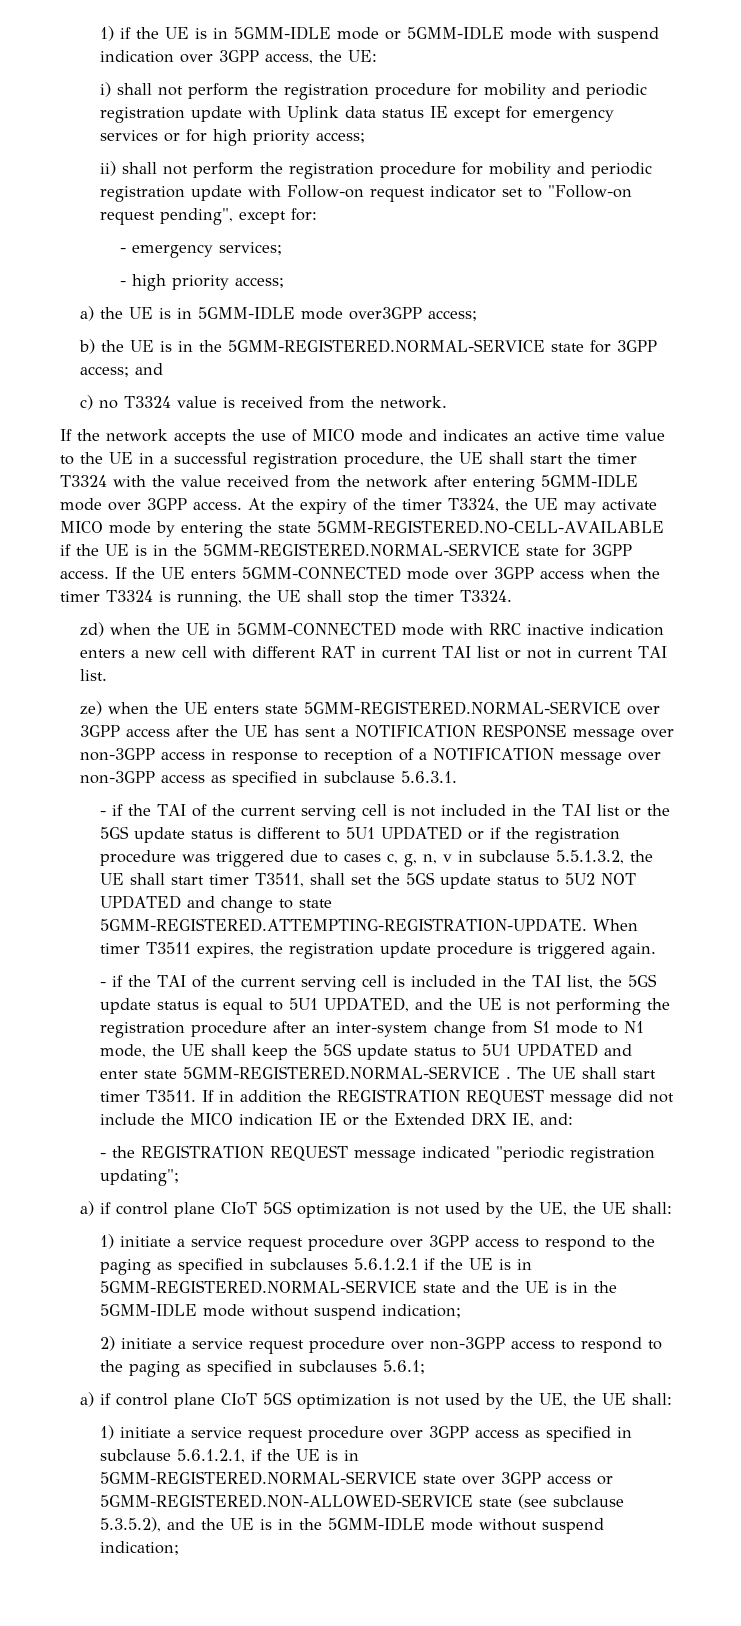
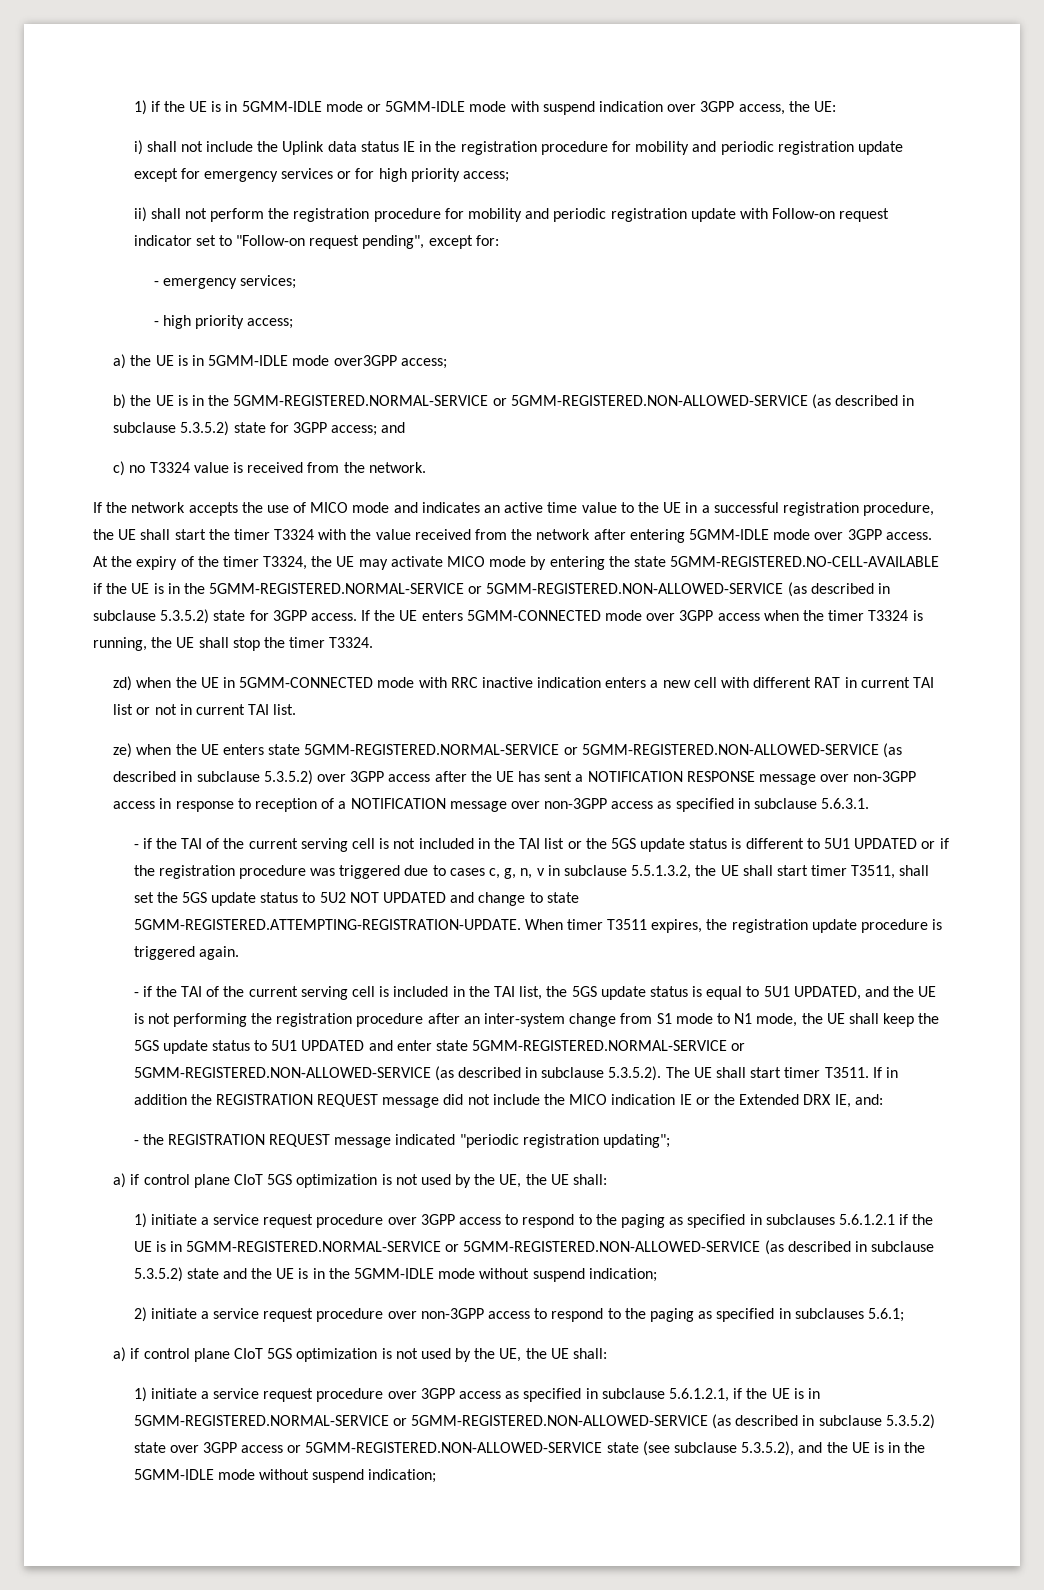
- i) shall not perform the registration procedure for mobility and periodic registration update with Uplink data status IE except for emergency services or for high priority access;
+ i) shall not include the Uplink data status IE in the registration procedure for mobility and periodic registration update except for emergency services or for high priority access;
- b) the UE is in the 5GMM-REGISTERED.NORMAL-SERVICE state for 3GPP access; and
+ b) the UE is in the 5GMM-REGISTERED.NORMAL-SERVICE or 5GMM-REGISTERED.NON-ALLOWED-SERVICE (as described in subclause 5.3.5.2) state for 3GPP access; and
- At the expiry of the timer T3324, the UE may activate MICO mode by entering the state 5GMM-REGISTERED.NO-CELL-AVAILABLE if the UE is in the 5GMM-REGISTERED.NORMAL-SERVICE state for 3GPP access.
+ At the expiry of the timer T3324, the UE may activate MICO mode by entering the state 5GMM-REGISTERED.NO-CELL-AVAILABLE if the UE is in the 5GMM-REGISTERED.NORMAL-SERVICE or 5GMM-REGISTERED.NON-ALLOWED-SERVICE (as described in subclause 5.3.5.2) state for 3GPP access.
- ze) when the UE enters state 5GMM-REGISTERED.NORMAL-SERVICE over 3GPP access after the UE has sent a NOTIFICATION RESPONSE message over non-3GPP access in response to reception of a NOTIFICATION message over non-3GPP access as specified in subclause 5.6.3.1.
+ ze) when the UE enters state 5GMM-REGISTERED.NORMAL-SERVICE or 5GMM-REGISTERED.NON-ALLOWED-SERVICE (as described in subclause 5.3.5.2) over 3GPP access after the UE has sent a NOTIFICATION RESPONSE message over non-3GPP access in response to reception of a NOTIFICATION message over non-3GPP access as specified in subclause 5.6.3.1.
- - if the TAI of the current serving cell is included in the TAI list, the 5GS update status is equal to 5U1 UPDATED, and the UE is not performing the registration procedure after an inter-system change from S1 mode to N1 mode, the UE shall keep the 5GS update status to 5U1 UPDATED and enter state 5GMM-REGISTERED.NORMAL-SERVICE . The UE shall start timer T3511.
+ - if the TAI of the current serving cell is included in the TAI list, the 5GS update status is equal to 5U1 UPDATED, and the UE is not performing the registration procedure after an inter-system change from S1 mode to N1 mode, the UE shall keep the 5GS update status to 5U1 UPDATED and enter state 5GMM-REGISTERED.NORMAL-SERVICE or 5GMM-REGISTERED.NON-ALLOWED-SERVICE (as described in subclause 5.3.5.2). The UE shall start timer T3511.
- 1) initiate a service request procedure over 3GPP access to respond to the paging as specified in subclauses 5.6.1.2.1 if the UE is in 5GMM-REGISTERED.NORMAL-SERVICE state and the UE is in the 5GMM-IDLE mode without suspend indication;
+ 1) initiate a service request procedure over 3GPP access to respond to the paging as specified in subclauses 5.6.1.2.1 if the UE is in 5GMM-REGISTERED.NORMAL-SERVICE or 5GMM-REGISTERED.NON-ALLOWED-SERVICE (as described in subclause 5.3.5.2) state and the UE is in the 5GMM-IDLE mode without suspend indication;
- 1) initiate a service request procedure over 3GPP access as specified in subclause 5.6.1.2.1, if the UE is in 5GMM-REGISTERED.NORMAL-SERVICE state over 3GPP access or 5GMM-REGISTERED.NON-ALLOWED-SERVICE state (see subclause 5.3.5.2), and the UE is in the 5GMM-IDLE mode without suspend indication;
+ 1) initiate a service request procedure over 3GPP access as specified in subclause 5.6.1.2.1, if the UE is in 5GMM-REGISTERED.NORMAL-SERVICE or 5GMM-REGISTERED.NON-ALLOWED-SERVICE (as described in subclause 5.3.5.2) state over 3GPP access or 5GMM-REGISTERED.NON-ALLOWED-SERVICE state (see subclause 5.3.5.2), and the UE is in the 5GMM-IDLE mode without suspend indication;

